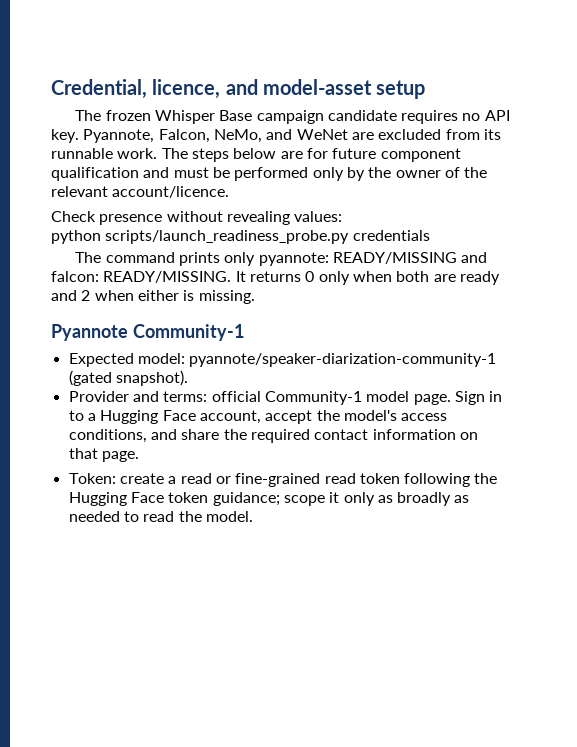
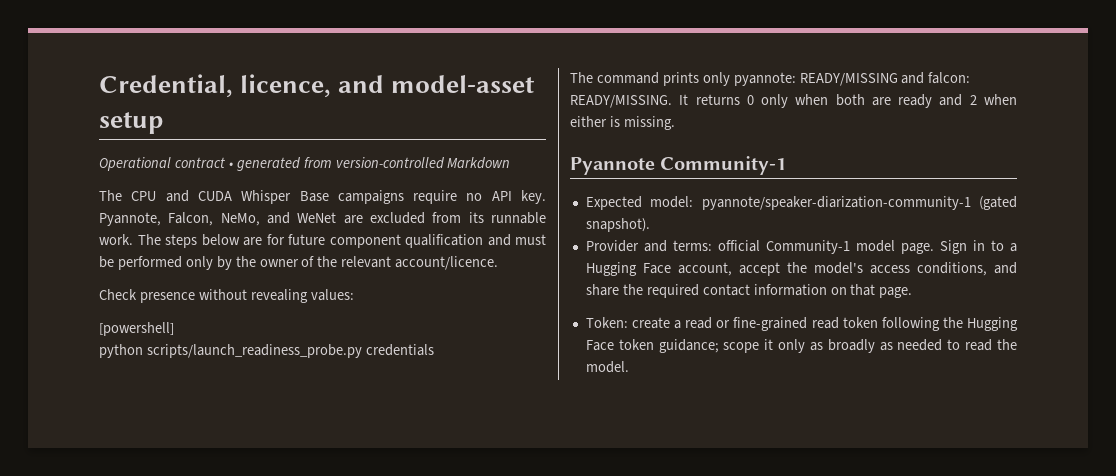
- The frozen Whisper Base campaign candidate requires no API key.
+ Operational contract • generated from version-controlled Markdown
+ The CPU and CUDA Whisper Base campaigns require no API key.
+ [powershell]

